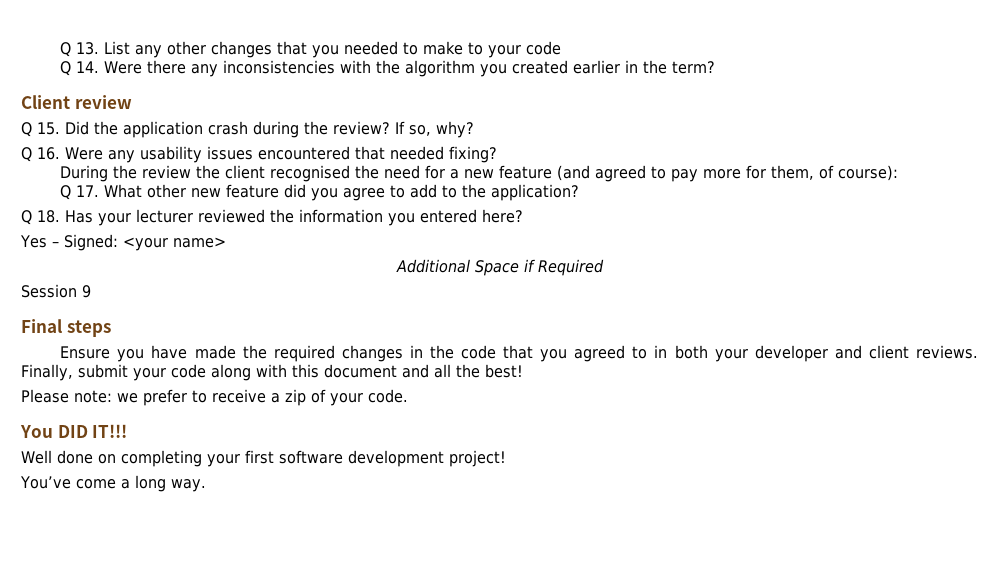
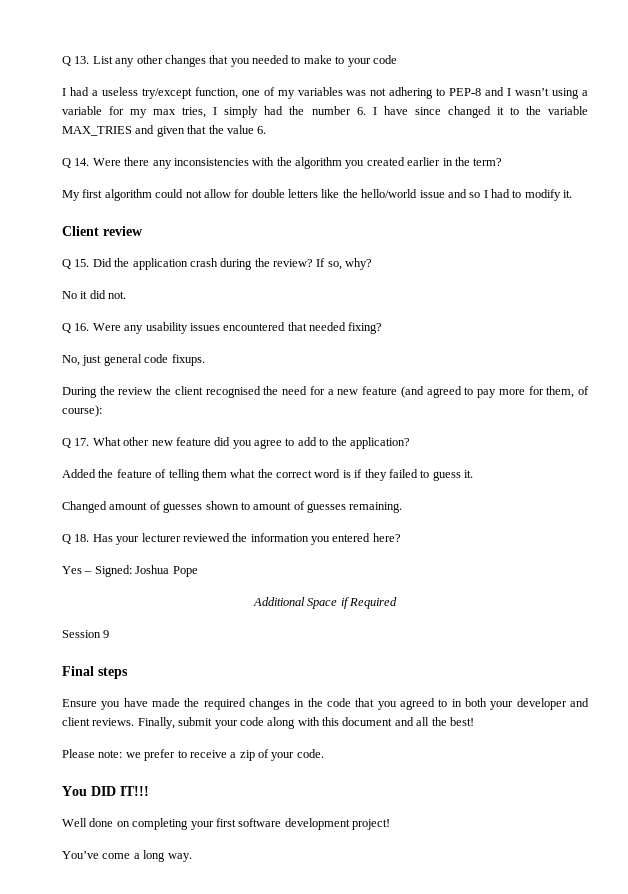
+ I had a useless try/except function, one of my variables was not adhering to PEP-8 and I wasn’t using a variable for my max tries, I simply had the number 6. I have since changed it to the variable MAX_TRIES and given that the value 6.
+ My first algorithm could not allow for double letters like the hello/world issue and so I had to modify it.
+ No it did not.
+ No, just general code fixups.
+ Added the feature of telling them what the correct word is if they failed to guess it.
+ Changed amount of guesses shown to amount of guesses remaining.
- Yes – Signed: <your name>
+ Yes – Signed: Joshua Pope

